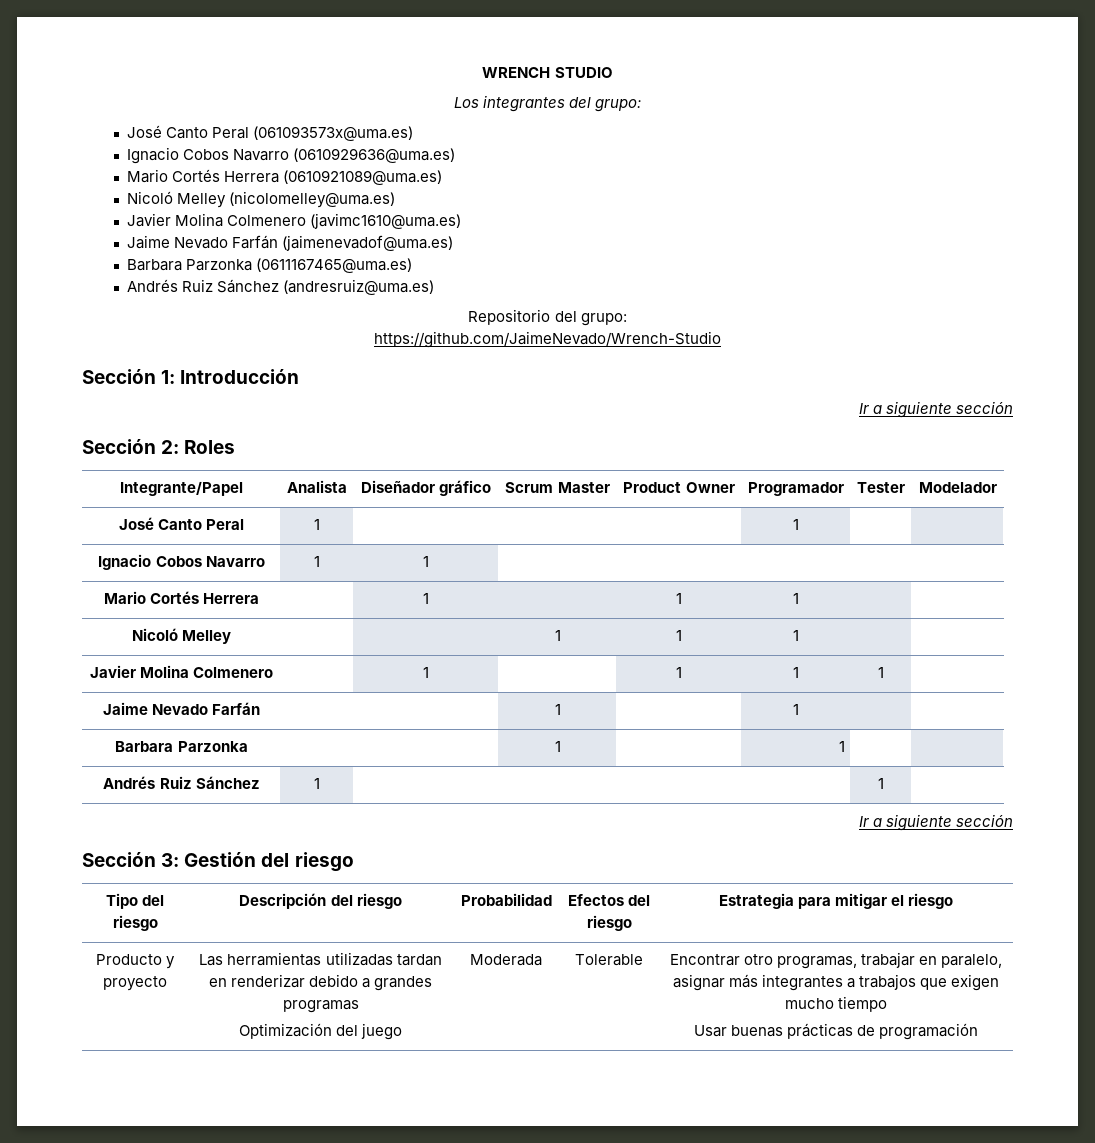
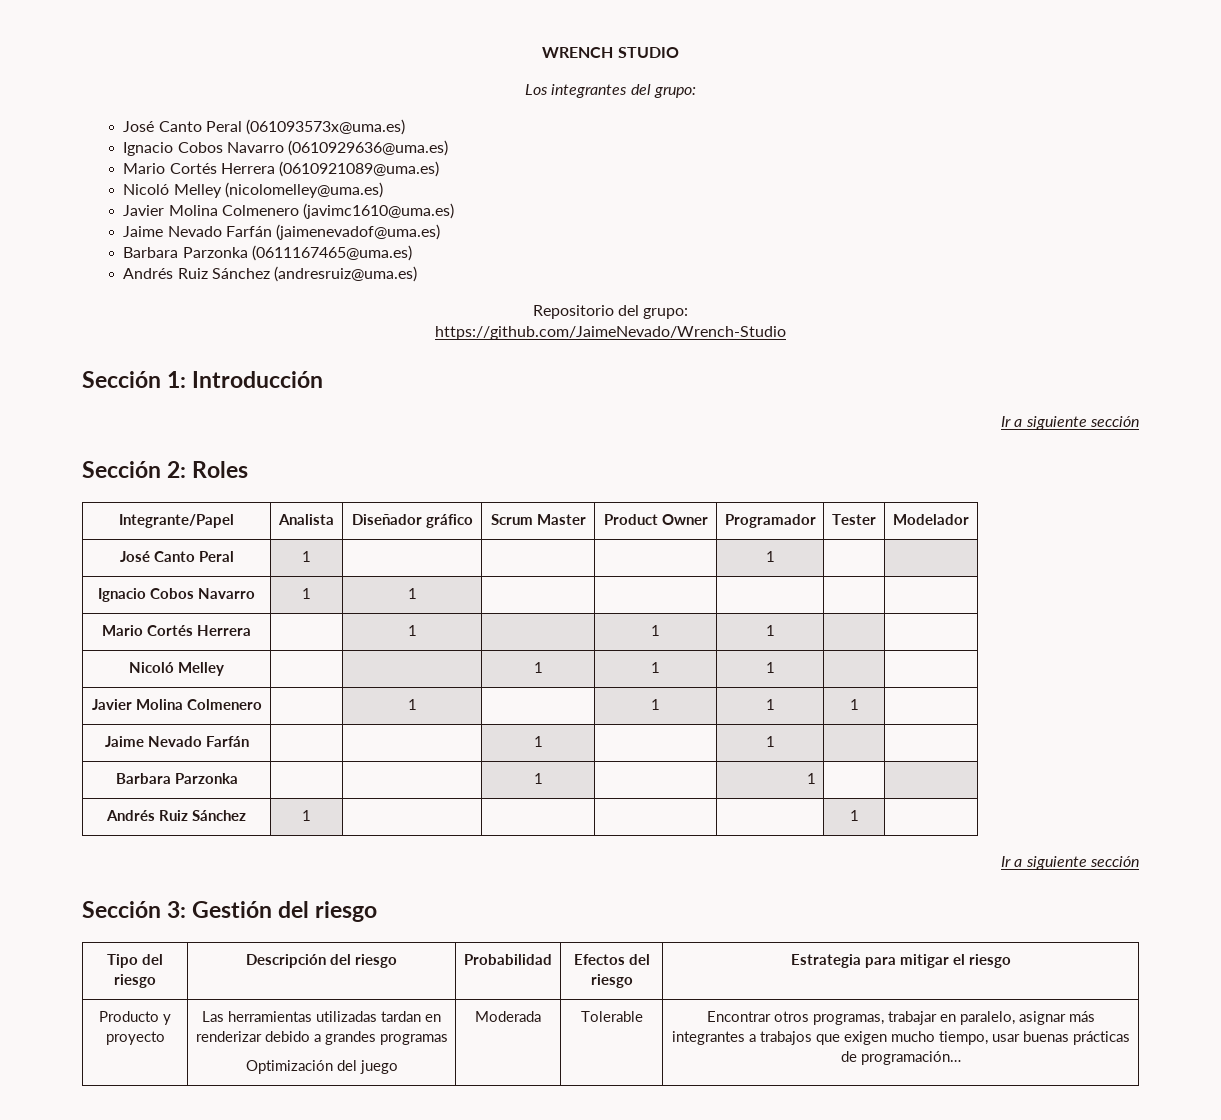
  Producto y proyecto | Las herramientas utilizadas tardan en renderizar debido a grandes programas
- Optimización del juego | Moderada | Tolerable | Encontrar otro programas, trabajar en paralelo, asignar más integrantes a trabajos que exigen mucho tiempo
- Usar buenas prácticas de programación
+ Optimización del juego | Moderada | Tolerable | Encontrar otros programas, trabajar en paralelo, asignar más integrantes a trabajos que exigen mucho tiempo, usar buenas prácticas de programación…

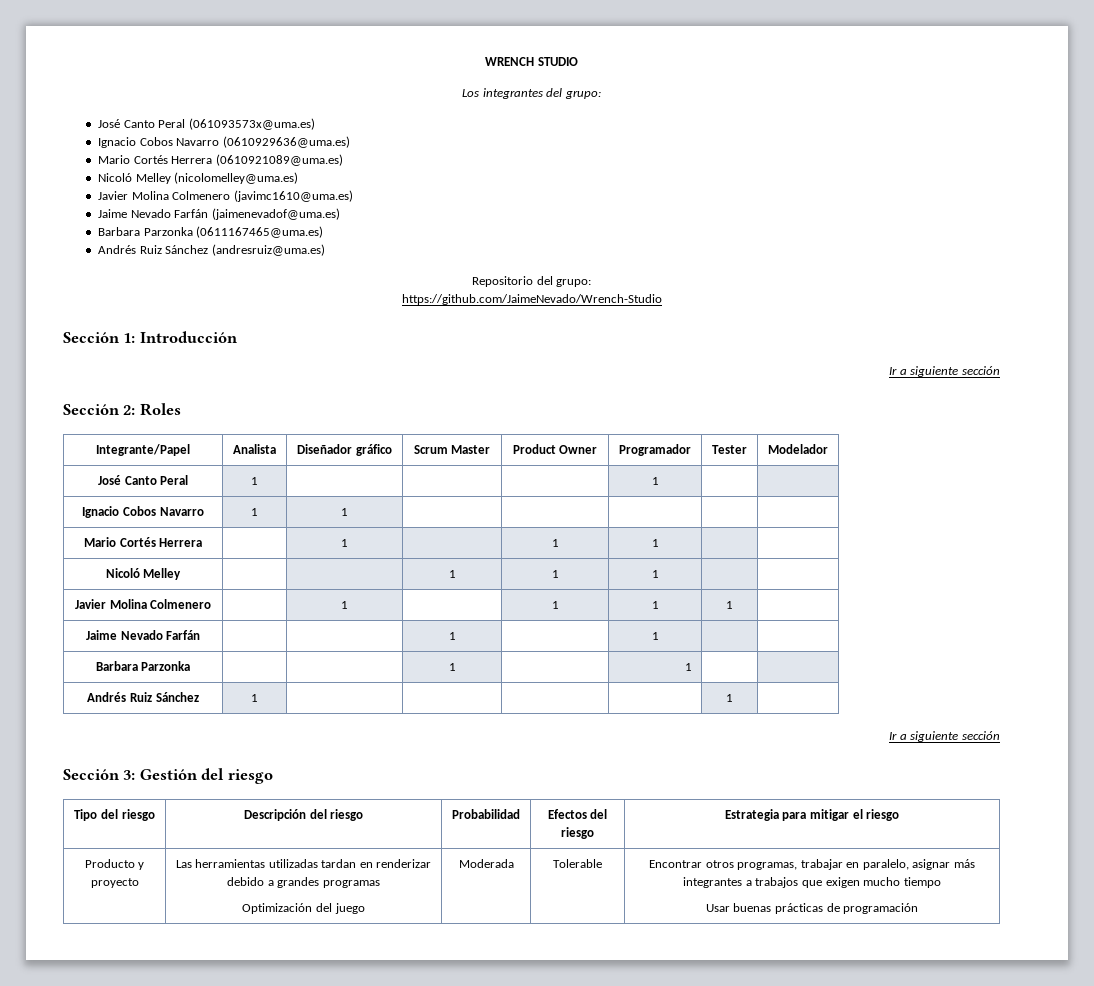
  Producto y proyecto | Las herramientas utilizadas tardan en renderizar debido a grandes programas
- Optimización del juego | Moderada | Tolerable | Encontrar otros programas, trabajar en paralelo, asignar más integrantes a trabajos que exigen mucho tiempo, usar buenas prácticas de programación…
+ Optimización del juego | Moderada | Tolerable | Encontrar otros programas, trabajar en paralelo, asignar más integrantes a trabajos que exigen mucho tiempo
+ Usar buenas prácticas de programación

